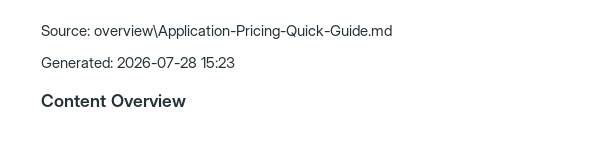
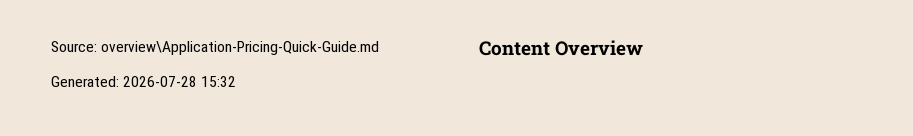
- Generated: 2026-07-28 15:23
+ Generated: 2026-07-28 15:32

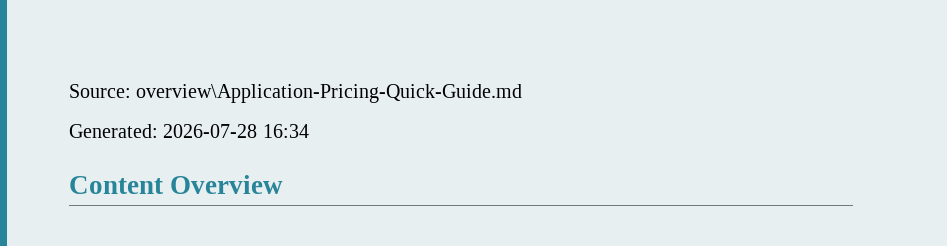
- Generated: 2026-07-28 15:32
+ Generated: 2026-07-28 16:34

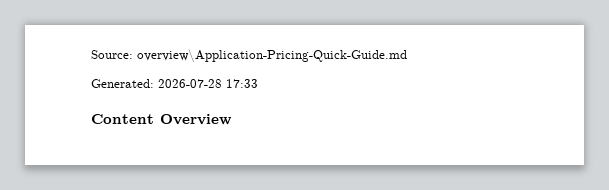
- Generated: 2026-07-28 16:34
+ Generated: 2026-07-28 17:33

